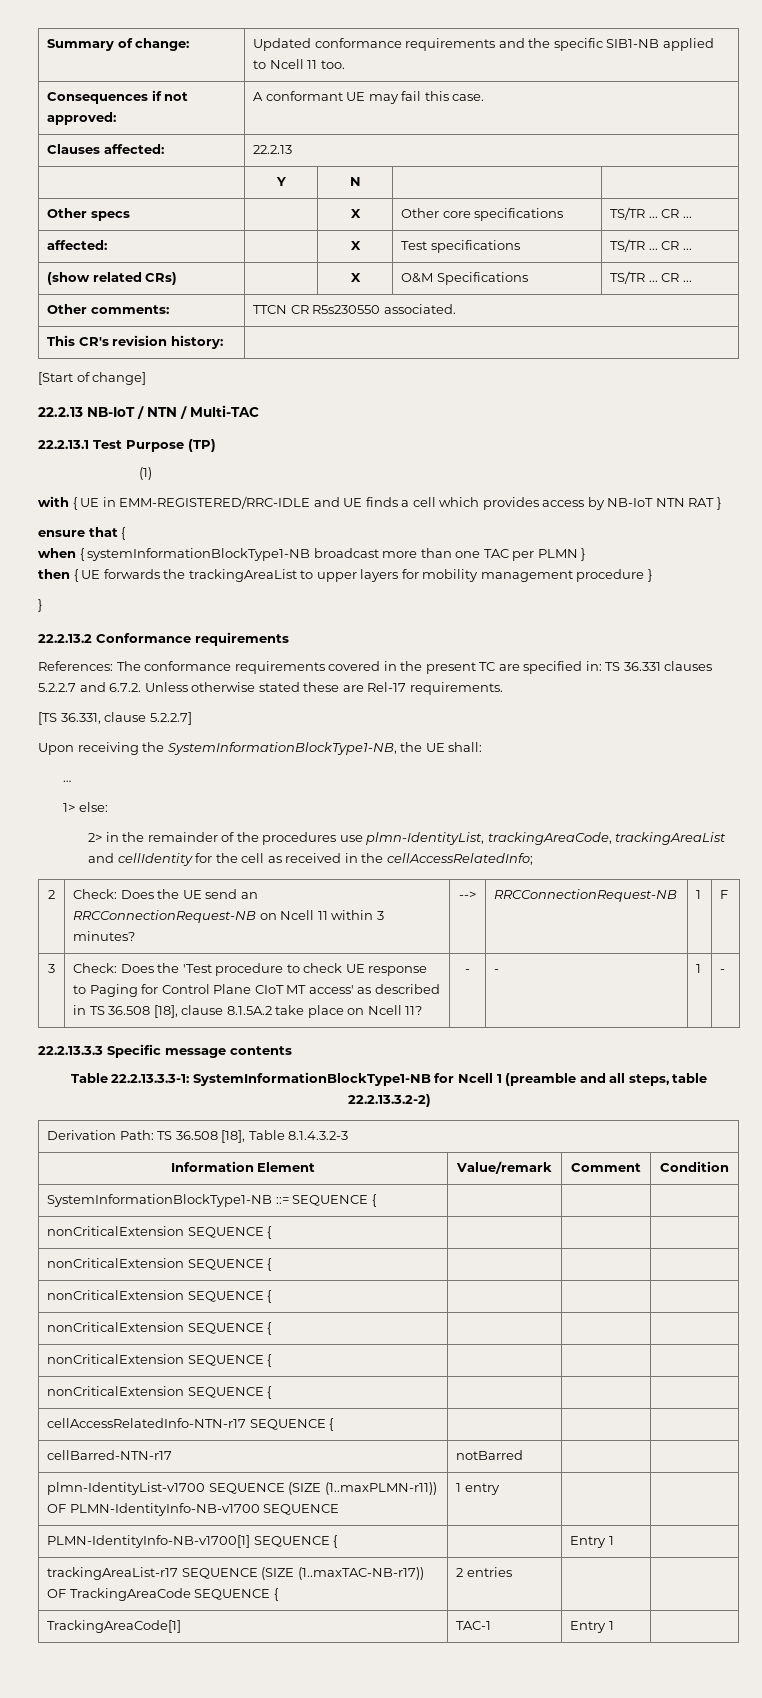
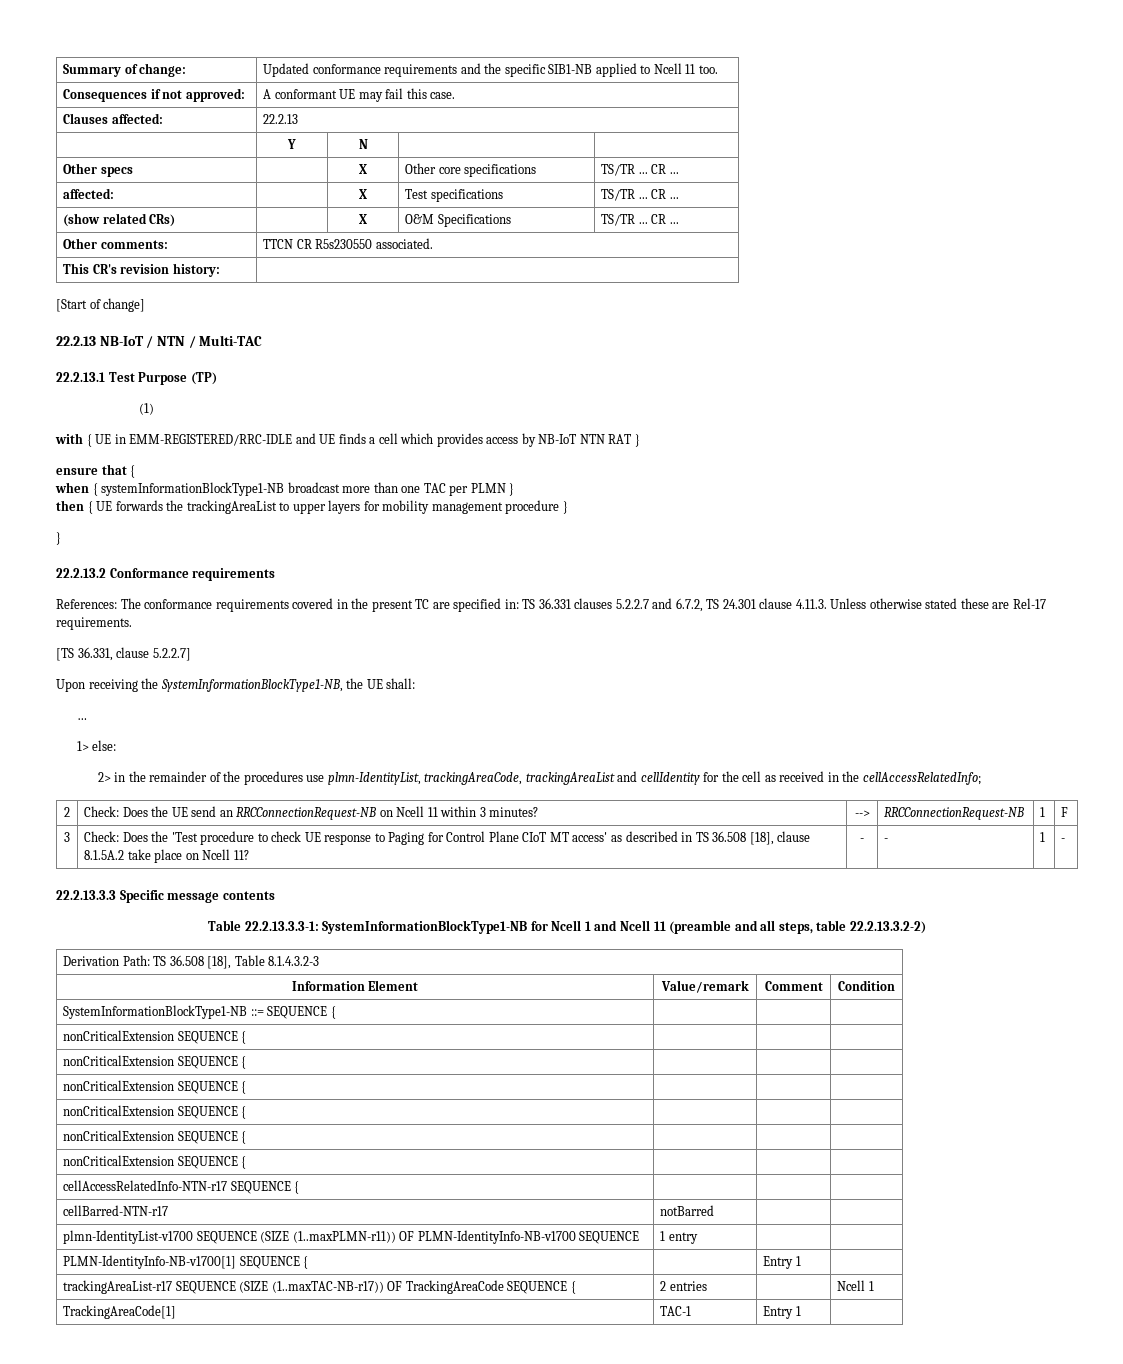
- References: The conformance requirements covered in the present TC are specified in: TS 36.331 clauses 5.2.2.7 and 6.7.2. Unless otherwise stated these are Rel-17 requirements.
+ References: The conformance requirements covered in the present TC are specified in: TS 36.331 clauses 5.2.2.7 and 6.7.2, TS 24.301 clause 4.11.3. Unless otherwise stated these are Rel-17 requirements.
- Table 22.2.13.3.3-1: SystemInformationBlockType1-NB for Ncell 1 (preamble and all steps, table 22.2.13.3.2-2)
+ Table 22.2.13.3.3-1: SystemInformationBlockType1-NB for Ncell 1 and Ncell 11 (preamble and all steps, table 22.2.13.3.2-2)
- trackingAreaList-r17 SEQUENCE (SIZE (1..maxTAC-NB-r17)) OF TrackingAreaCode SEQUENCE { | 2 entries | |
+ trackingAreaList-r17 SEQUENCE (SIZE (1..maxTAC-NB-r17)) OF TrackingAreaCode SEQUENCE { | 2 entries | | Ncell 1

